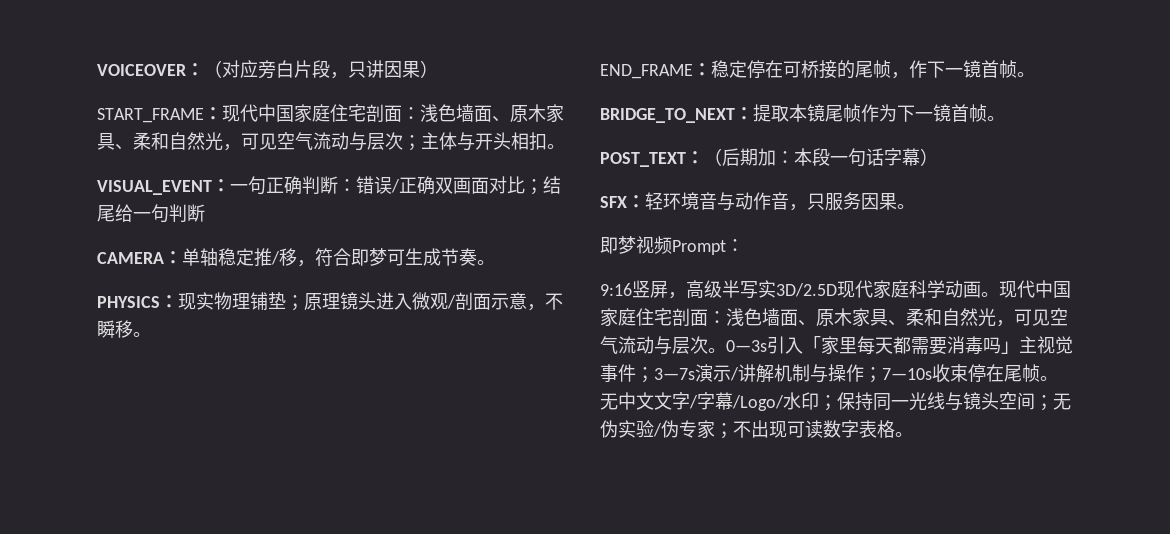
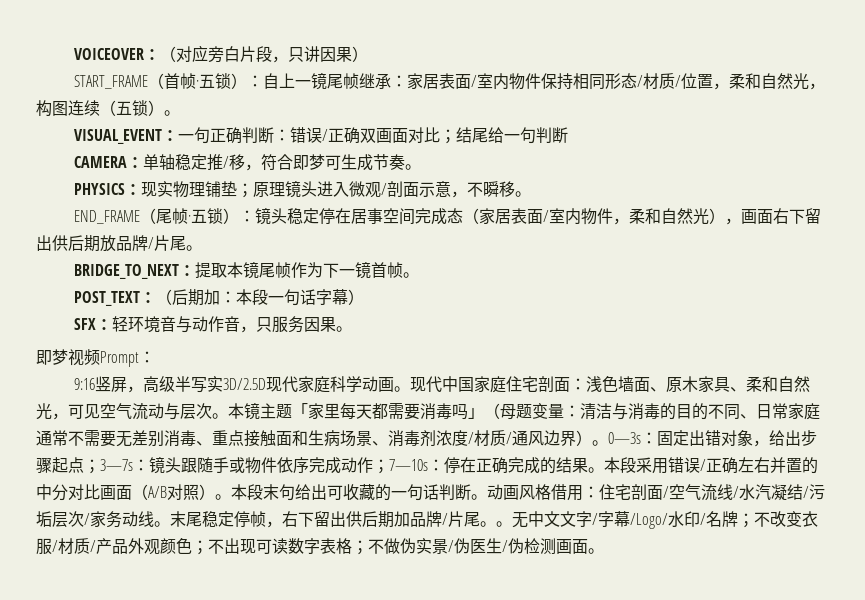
- START_FRAME：现代中国家庭住宅剖面：浅色墙面、原木家具、柔和自然光，可见空气流动与层次；主体与开头相扣。
+ START_FRAME（首帧·五锁）：自上一镜尾帧继承：家居表面/室内物件保持相同形态/材质/位置，柔和自然光，构图连续（五锁）。
- END_FRAME：稳定停在可桥接的尾帧，作下一镜首帧。
+ END_FRAME（尾帧·五锁）：镜头稳定停在居事空间完成态（家居表面/室内物件，柔和自然光），画面右下留出供后期放品牌/片尾。
- 0—3s引入「家里每天都需要消毒吗」主视觉事件；3—7s演示/讲解机制与操作；7—10s收束停在尾帧。
+ 本镜主题「家里每天都需要消毒吗」（母题变量：清洁与消毒的目的不同、日常家庭通常不需要无差别消毒、重点接触面和生病场景、消毒剂浓度/材质/通风边界）。0—3s：固定出错对象，给出步骤起点；3—7s：镜头跟随手或物件依序完成动作；7—10s：停在正确完成的结果。本段采用错误/正确左右并置的中分对比画面（A/B对照）。本段末句给出可收藏的一句话判断。动画风格借用：住宅剖面/空气流线/水汽凝结/污垢层次/家务动线。末尾稳定停帧，右下留出供后期加品牌/片尾。。
- 无中文文字/字幕/Logo/水印；保持同一光线与镜头空间；无伪实验/伪专家；不出现可读数字表格。
+ 无中文文字/字幕/Logo/水印/名牌；不改变衣服/材质/产品外观颜色；不出现可读数字表格；不做伪实景/伪医生/伪检测画面。

